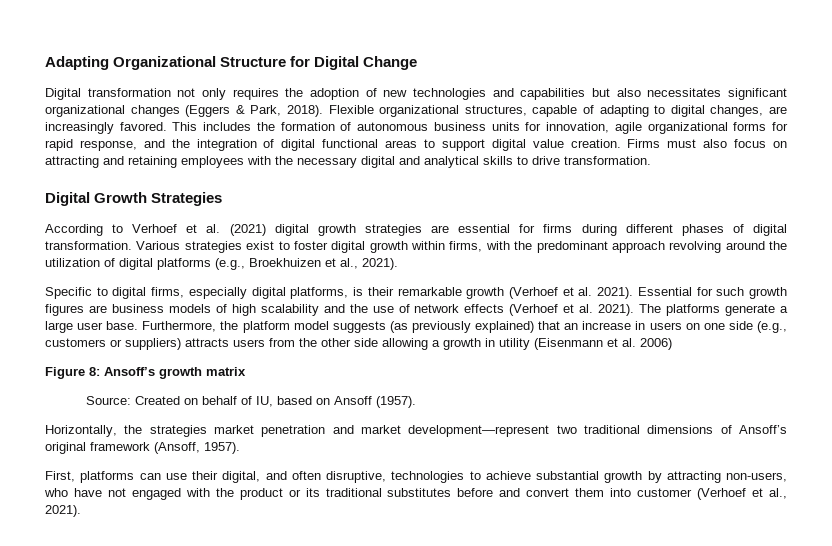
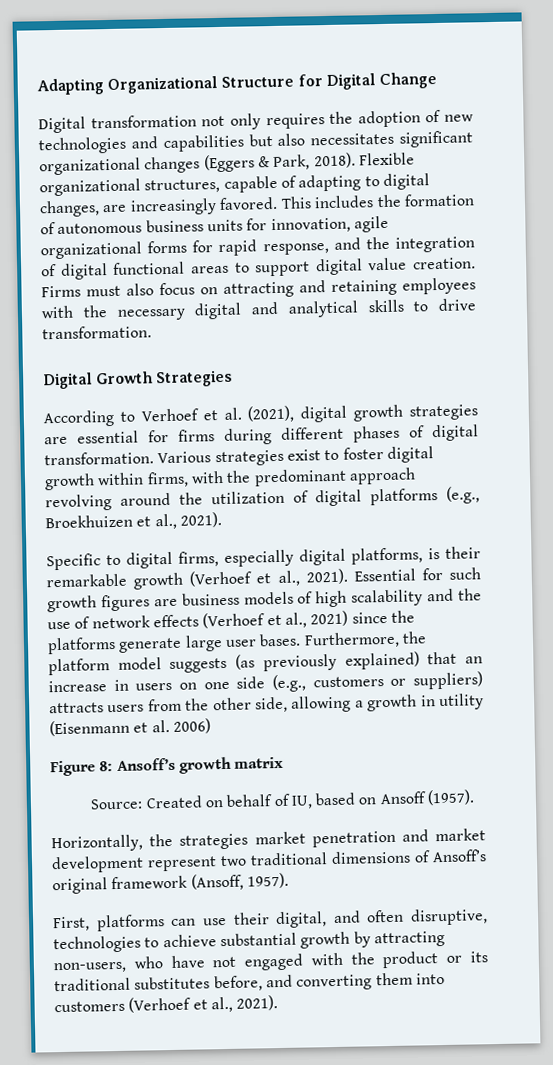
- According to Verhoef et al. (2021) digital growth strategies are essential for firms during different phases of digital transformation.
+ According to Verhoef et al. (2021), digital growth strategies are essential for firms during different phases of digital transformation.
- Specific to digital firms, especially digital platforms, is their remarkable growth (Verhoef et al. 2021).
+ Specific to digital firms, especially digital platforms, is their remarkable growth (Verhoef et al., 2021).
- Essential for such growth figures are business models of high scalability and the use of network effects (Verhoef et al. 2021). The platforms generate a large user base.
+ Essential for such growth figures are business models of high scalability and the use of network effects (Verhoef et al., 2021) since the platforms generate large user bases.
- Furthermore, the platform model suggests (as previously explained) that an increase in users on one side (e.g., customers or suppliers) attracts users from the other side allowing a growth in utility (Eisenmann et al. 2006)
+ Furthermore, the platform model suggests (as previously explained) that an increase in users on one side (e.g., customers or suppliers) attracts users from the other side, allowing a growth in utility (Eisenmann et al. 2006)
- Horizontally, the strategies market penetration and market development—represent two traditional dimensions of Ansoff’s original framework (Ansoff, 1957).
+ Horizontally, the strategies market penetration and market development represent two traditional dimensions of Ansoff’s original framework (Ansoff, 1957).
- First, platforms can use their digital, and often disruptive, technologies to achieve substantial growth by attracting non-users, who have not engaged with the product or its traditional substitutes before and convert them into customer (Verhoef et al., 2021).
+ First, platforms can use their digital, and often disruptive, technologies to achieve substantial growth by attracting non-users, who have not engaged with the product or its traditional substitutes before, and converting them into customers (Verhoef et al., 2021).

